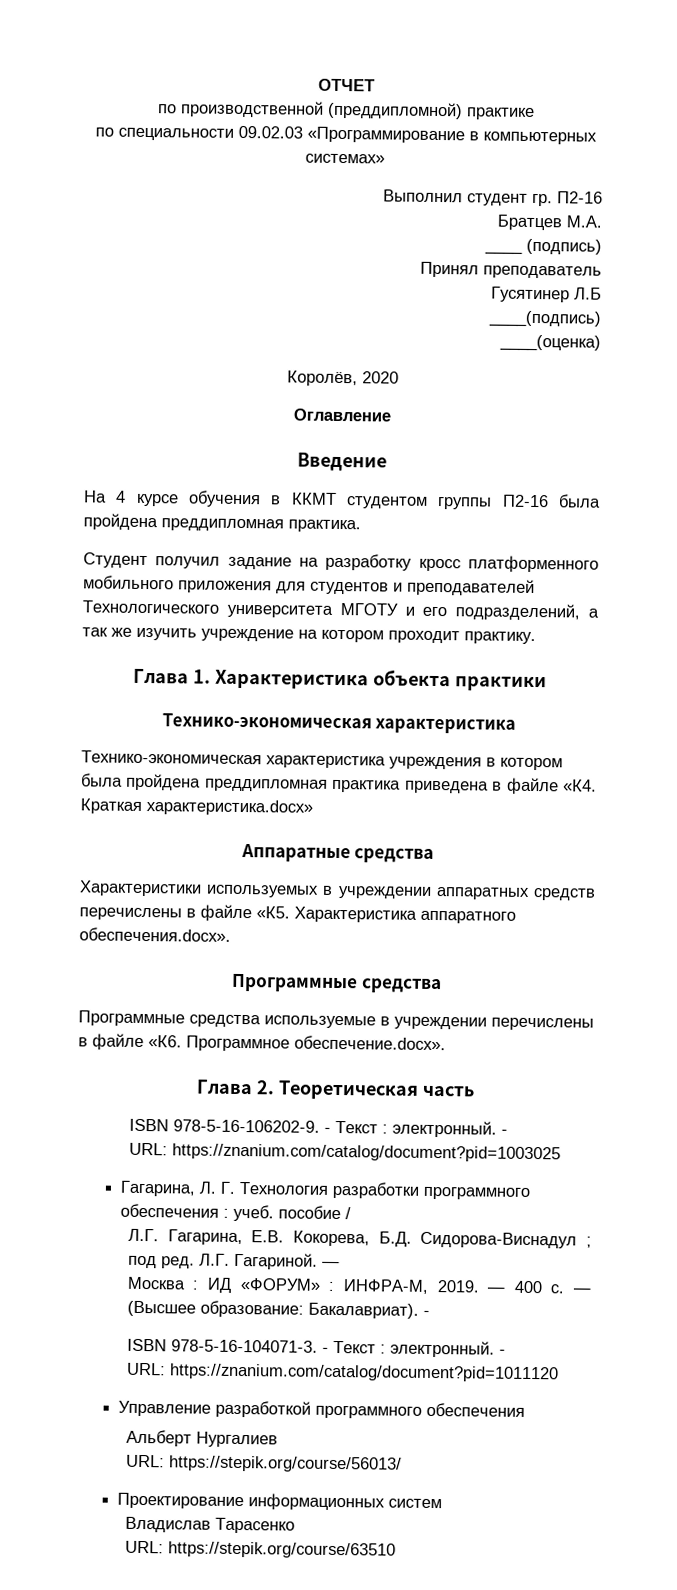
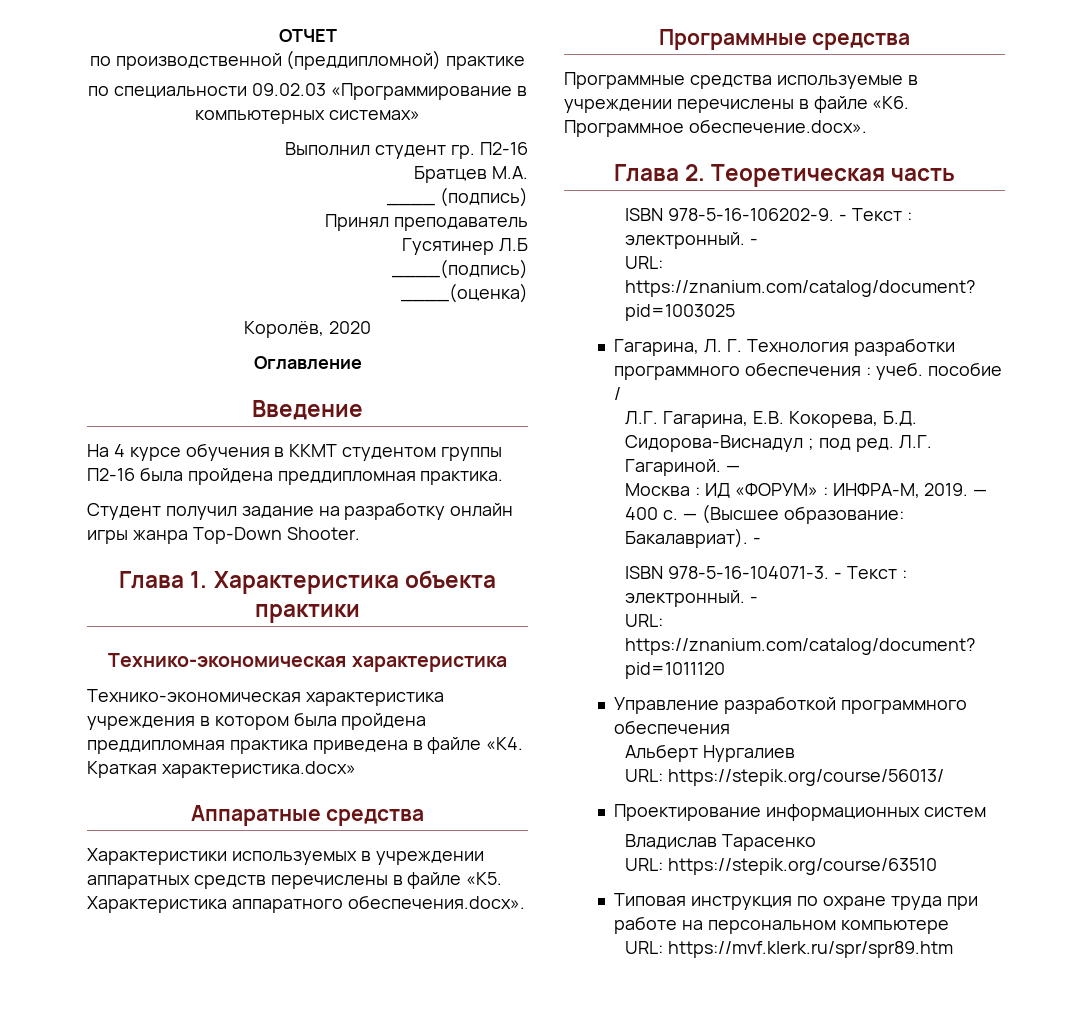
- Студент получил задание на разработку кросс платформенного мобильного приложения для студентов и преподавателей Технологического университета МГОТУ и его подразделений, а так же изучить учреждение на котором проходит практику.
+ Студент получил задание на разработку онлайн игры жанра Top-Down Shooter.
+ Типовая инструкция по охране труда при работе на персональном компьютере
+ URL: https://mvf.klerk.ru/spr/spr89.htm

